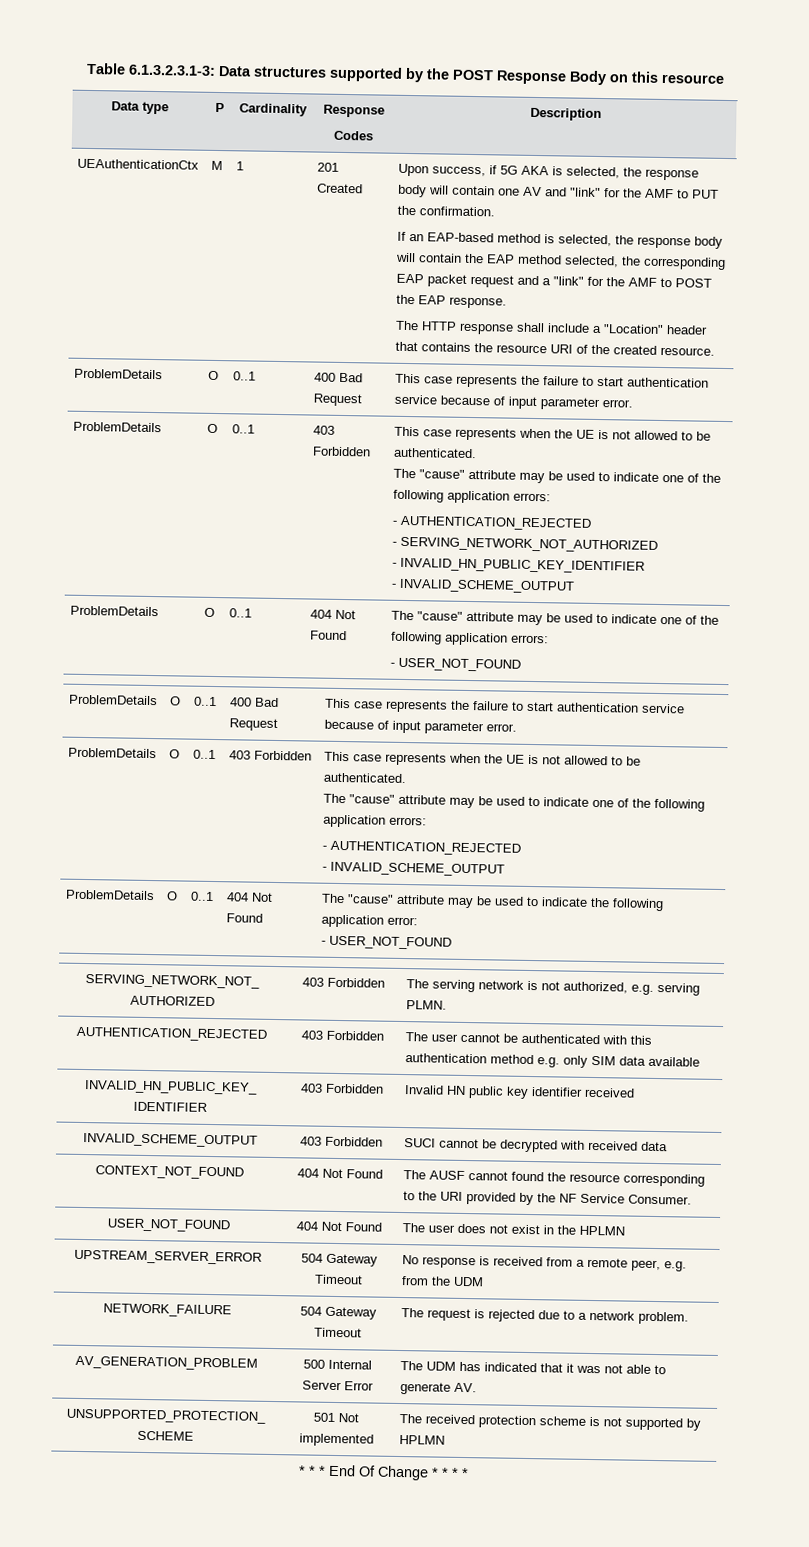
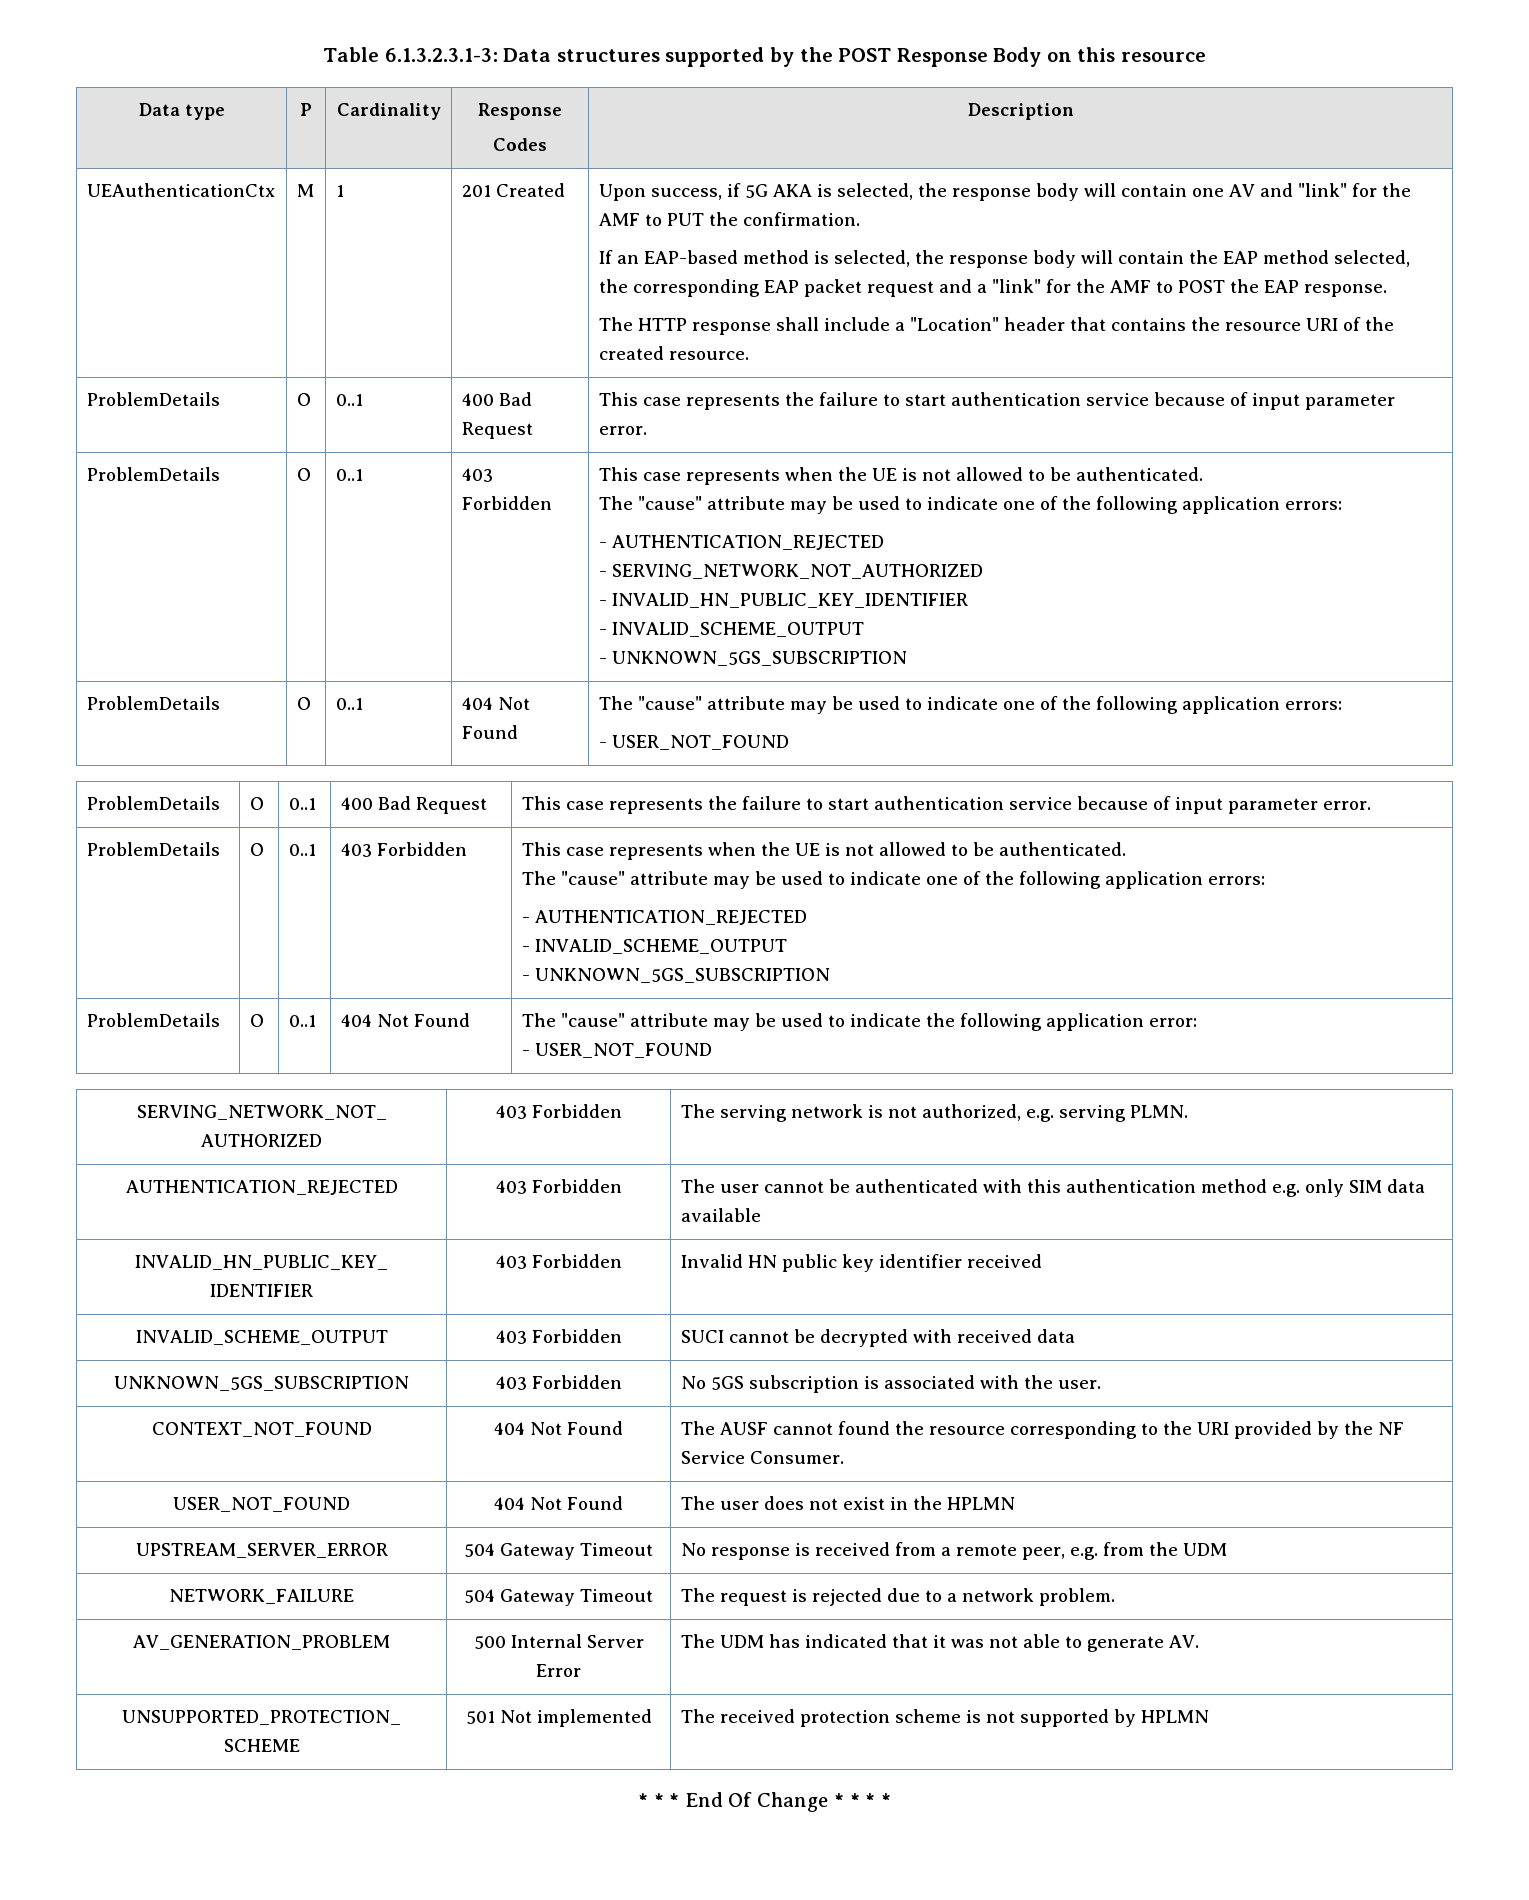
  - INVALID_HN_PUBLIC_KEY_IDENTIFIER
  - INVALID_SCHEME_OUTPUT
+ - UNKNOWN_5GS_SUBSCRIPTION
  ProblemDetails | O | 0..1 | 404 Not Found | The "cause" attribute may be used to indicate one of the following application errors:
  - USER_NOT_FOUND
  ProblemDetails | O | 0..1 | 400 Bad Request | This case represents the failure to start authentication service because of input parameter error.
  ProblemDetails | O | 0..1 | 403 Forbidden | This case represents when the UE is not allowed to be authenticated.
  The "cause" attribute may be used to indicate one of the following application errors:
  - AUTHENTICATION_REJECTED
  - INVALID_SCHEME_OUTPUT
+ - UNKNOWN_5GS_SUBSCRIPTION
+ UNKNOWN_5GS_SUBSCRIPTION | 403 Forbidden | No 5GS subscription is associated with the user.

